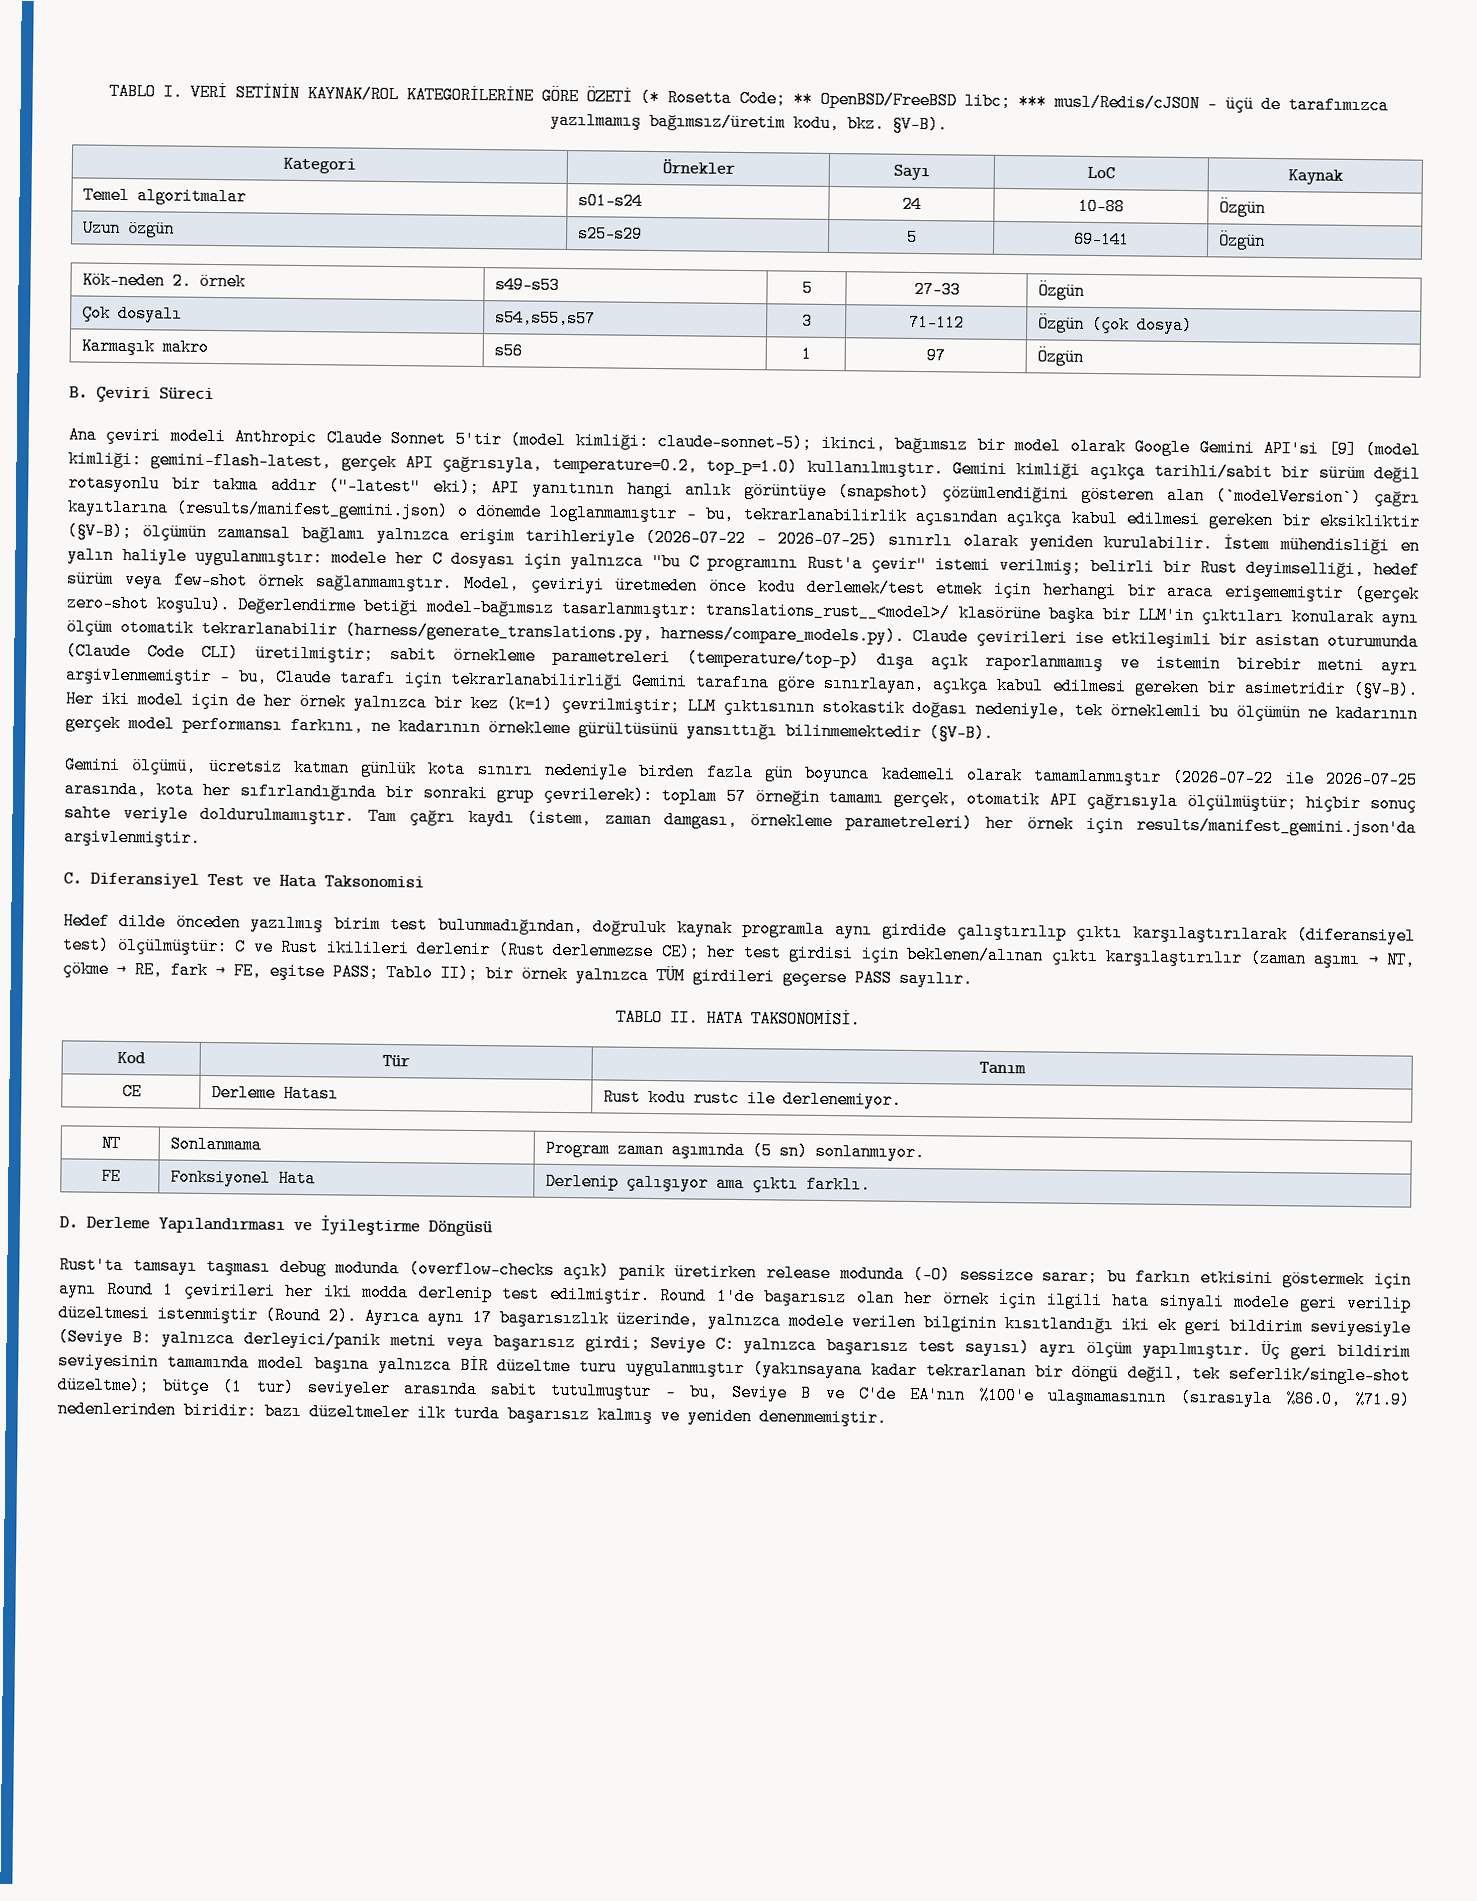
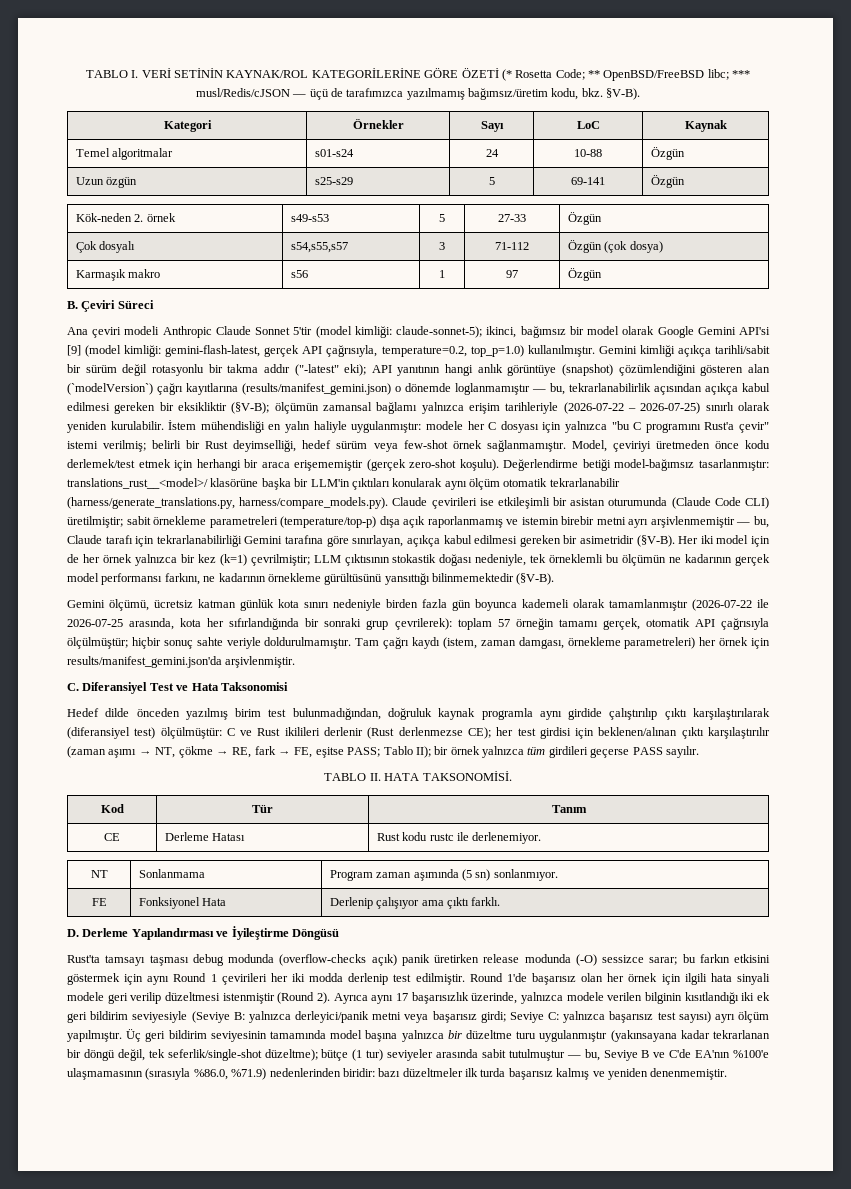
- Hedef dilde önceden yazılmış birim test bulunmadığından, doğruluk kaynak programla aynı girdide çalıştırılıp çıktı karşılaştırılarak (diferansiyel test) ölçülmüştür: C ve Rust ikilileri derlenir (Rust derlenmezse CE); her test girdisi için beklenen/alınan çıktı karşılaştırılır (zaman aşımı → NT, çökme → RE, fark → FE, eşitse PASS; Tablo II); bir örnek yalnızca TÜM girdileri geçerse PASS sayılır.
+ Hedef dilde önceden yazılmış birim test bulunmadığından, doğruluk kaynak programla aynı girdide çalıştırılıp çıktı karşılaştırılarak (diferansiyel test) ölçülmüştür: C ve Rust ikilileri derlenir (Rust derlenmezse CE); her test girdisi için beklenen/alınan çıktı karşılaştırılır (zaman aşımı → NT, çökme → RE, fark → FE, eşitse PASS; Tablo II); bir örnek yalnızca tüm girdileri geçerse PASS sayılır.
- Üç geri bildirim seviyesinin tamamında model başına yalnızca BİR düzeltme turu uygulanmıştır (yakınsayana kadar tekrarlanan bir döngü değil, tek seferlik/single-shot düzeltme); bütçe (1 tur) seviyeler arasında sabit tutulmuştur — bu, Seviye B ve C'de EA'nın %100'e ulaşmamasının (sırasıyla %86.0, %71.9) nedenlerinden biridir: bazı düzeltmeler ilk turda başarısız kalmış ve yeniden denenmemiştir.
+ Üç geri bildirim seviyesinin tamamında model başına yalnızca bir düzeltme turu uygulanmıştır (yakınsayana kadar tekrarlanan bir döngü değil, tek seferlik/single-shot düzeltme); bütçe (1 tur) seviyeler arasında sabit tutulmuştur — bu, Seviye B ve C'de EA'nın %100'e ulaşmamasının (sırasıyla %86.0, %71.9) nedenlerinden biridir: bazı düzeltmeler ilk turda başarısız kalmış ve yeniden denenmemiştir.

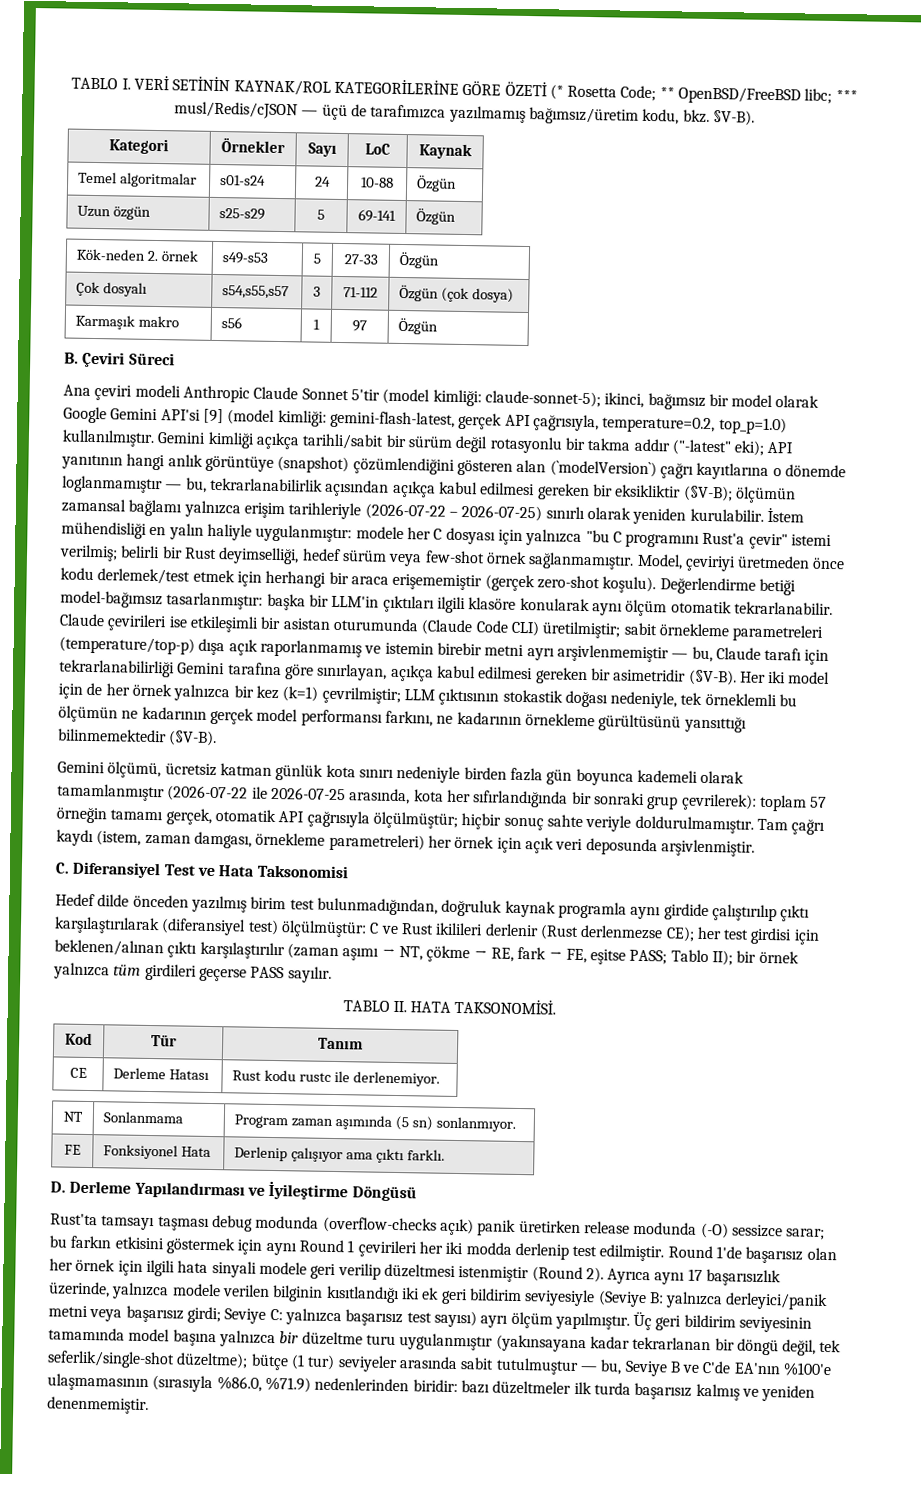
- Gemini kimliği açıkça tarihli/sabit bir sürüm değil rotasyonlu bir takma addır ("-latest" eki); API yanıtının hangi anlık görüntüye (snapshot) çözümlendiğini gösteren alan (`modelVersion`) çağrı kayıtlarına (results/manifest_gemini.json) o dönemde loglanmamıştır — bu, tekrarlanabilirlik açısından açıkça kabul edilmesi gereken bir eksikliktir (§V-B); ölçümün zamansal bağlamı yalnızca erişim tarihleriyle (2026-07-22 – 2026-07-25) sınırlı olarak yeniden kurulabilir.
+ Gemini kimliği açıkça tarihli/sabit bir sürüm değil rotasyonlu bir takma addır ("-latest" eki); API yanıtının hangi anlık görüntüye (snapshot) çözümlendiğini gösteren alan (`modelVersion`) çağrı kayıtlarına o dönemde loglanmamıştır — bu, tekrarlanabilirlik açısından açıkça kabul edilmesi gereken bir eksikliktir (§V-B); ölçümün zamansal bağlamı yalnızca erişim tarihleriyle (2026-07-22 – 2026-07-25) sınırlı olarak yeniden kurulabilir.
- Değerlendirme betiği model-bağımsız tasarlanmıştır: translations_rust__<model>/ klasörüne başka bir LLM'in çıktıları konularak aynı ölçüm otomatik tekrarlanabilir (harness/generate_translations.py, harness/compare_models.py). Claude çevirileri ise etkileşimli bir asistan oturumunda (Claude Code CLI) üretilmiştir; sabit örnekleme parametreleri (temperature/top-p) dışa açık raporlanmamış ve istemin birebir metni ayrı arşivlenmemiştir — bu, Claude tarafı için tekrarlanabilirliği Gemini tarafına göre sınırlayan, açıkça kabul edilmesi gereken bir asimetridir (§V-B).
+ Değerlendirme betiği model-bağımsız tasarlanmıştır: başka bir LLM'in çıktıları ilgili klasöre konularak aynı ölçüm otomatik tekrarlanabilir. Claude çevirileri ise etkileşimli bir asistan oturumunda (Claude Code CLI) üretilmiştir; sabit örnekleme parametreleri (temperature/top-p) dışa açık raporlanmamış ve istemin birebir metni ayrı arşivlenmemiştir — bu, Claude tarafı için tekrarlanabilirliği Gemini tarafına göre sınırlayan, açıkça kabul edilmesi gereken bir asimetridir (§V-B).
- Tam çağrı kaydı (istem, zaman damgası, örnekleme parametreleri) her örnek için results/manifest_gemini.json'da arşivlenmiştir.
+ Tam çağrı kaydı (istem, zaman damgası, örnekleme parametreleri) her örnek için açık veri deposunda arşivlenmiştir.

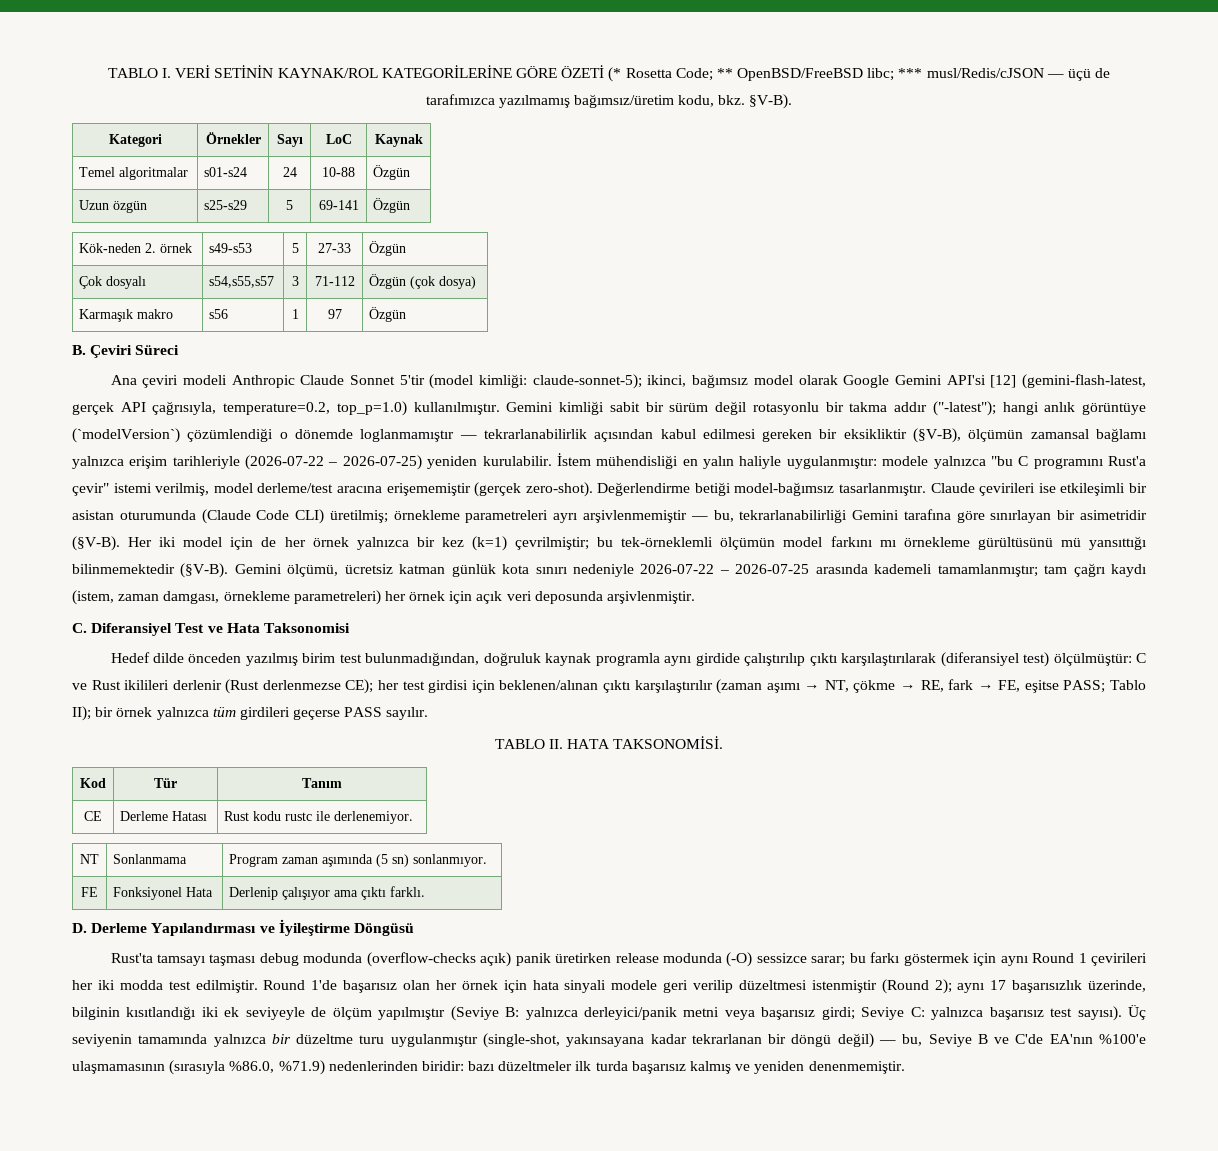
- Ana çeviri modeli Anthropic Claude Sonnet 5'tir (model kimliği: claude-sonnet-5); ikinci, bağımsız bir model olarak Google Gemini API'si [9] (model kimliği: gemini-flash-latest, gerçek API çağrısıyla, temperature=0.2, top_p=1.0) kullanılmıştır.
+ Ana çeviri modeli Anthropic Claude Sonnet 5'tir (model kimliği: claude-sonnet-5); ikinci, bağımsız model olarak Google Gemini API'si [12] (gemini-flash-latest, gerçek API çağrısıyla, temperature=0.2, top_p=1.0) kullanılmıştır.
- Gemini kimliği açıkça tarihli/sabit bir sürüm değil rotasyonlu bir takma addır ("-latest" eki); API yanıtının hangi anlık görüntüye (snapshot) çözümlendiğini gösteren alan (`modelVersion`) çağrı kayıtlarına o dönemde loglanmamıştır — bu, tekrarlanabilirlik açısından açıkça kabul edilmesi gereken bir eksikliktir (§V-B); ölçümün zamansal bağlamı yalnızca erişim tarihleriyle (2026-07-22 – 2026-07-25) sınırlı olarak yeniden kurulabilir.
+ Gemini kimliği sabit bir sürüm değil rotasyonlu bir takma addır ("-latest"); hangi anlık görüntüye (`modelVersion`) çözümlendiği o dönemde loglanmamıştır — tekrarlanabilirlik açısından kabul edilmesi gereken bir eksikliktir (§V-B), ölçümün zamansal bağlamı yalnızca erişim tarihleriyle (2026-07-22 – 2026-07-25) yeniden kurulabilir.
- İstem mühendisliği en yalın haliyle uygulanmıştır: modele her C dosyası için yalnızca "bu C programını Rust'a çevir" istemi verilmiş; belirli bir Rust deyimselliği, hedef sürüm veya few-shot örnek sağlanmamıştır. Model, çeviriyi üretmeden önce kodu derlemek/test etmek için herhangi bir araca erişememiştir (gerçek zero-shot koşulu). Değerlendirme betiği model-bağımsız tasarlanmıştır: başka bir LLM'in çıktıları ilgili klasöre konularak aynı ölçüm otomatik tekrarlanabilir.
+ İstem mühendisliği en yalın haliyle uygulanmıştır: modele yalnızca "bu C programını Rust'a çevir" istemi verilmiş, model derleme/test aracına erişememiştir (gerçek zero-shot). Değerlendirme betiği model-bağımsız tasarlanmıştır.
- Claude çevirileri ise etkileşimli bir asistan oturumunda (Claude Code CLI) üretilmiştir; sabit örnekleme parametreleri (temperature/top-p) dışa açık raporlanmamış ve istemin birebir metni ayrı arşivlenmemiştir — bu, Claude tarafı için tekrarlanabilirliği Gemini tarafına göre sınırlayan, açıkça kabul edilmesi gereken bir asimetridir (§V-B).
+ Claude çevirileri ise etkileşimli bir asistan oturumunda (Claude Code CLI) üretilmiş; örnekleme parametreleri ayrı arşivlenmemiştir — bu, tekrarlanabilirliği Gemini tarafına göre sınırlayan bir asimetridir (§V-B).
- Her iki model için de her örnek yalnızca bir kez (k=1) çevrilmiştir; LLM çıktısının stokastik doğası nedeniyle, tek örneklemli bu ölçümün ne kadarının gerçek model performansı farkını, ne kadarının örnekleme gürültüsünü yansıttığı bilinmemektedir (§V-B).
- Gemini ölçümü, ücretsiz katman günlük kota sınırı nedeniyle birden fazla gün boyunca kademeli olarak tamamlanmıştır (2026-07-22 ile 2026-07-25 arasında, kota her sıfırlandığında bir sonraki grup çevrilerek): toplam 57 örneğin tamamı gerçek, otomatik API çağrısıyla ölçülmüştür; hiçbir sonuç sahte veriyle doldurulmamıştır. Tam çağrı kaydı (istem, zaman damgası, örnekleme parametreleri) her örnek için açık veri deposunda arşivlenmiştir.
+ Her iki model için de her örnek yalnızca bir kez (k=1) çevrilmiştir; bu tek-örneklemli ölçümün model farkını mı örnekleme gürültüsünü mü yansıttığı bilinmemektedir (§V-B). Gemini ölçümü, ücretsiz katman günlük kota sınırı nedeniyle 2026-07-22 – 2026-07-25 arasında kademeli tamamlanmıştır; tam çağrı kaydı (istem, zaman damgası, örnekleme parametreleri) her örnek için açık veri deposunda arşivlenmiştir.
- Rust'ta tamsayı taşması debug modunda (overflow-checks açık) panik üretirken release modunda (-O) sessizce sarar; bu farkın etkisini göstermek için aynı Round 1 çevirileri her iki modda derlenip test edilmiştir.
+ Rust'ta tamsayı taşması debug modunda (overflow-checks açık) panik üretirken release modunda (-O) sessizce sarar; bu farkı göstermek için aynı Round 1 çevirileri her iki modda test edilmiştir.
- Round 1'de başarısız olan her örnek için ilgili hata sinyali modele geri verilip düzeltmesi istenmiştir (Round 2). Ayrıca aynı 17 başarısızlık üzerinde, yalnızca modele verilen bilginin kısıtlandığı iki ek geri bildirim seviyesiyle (Seviye B:
+ Round 1'de başarısız olan her örnek için hata sinyali modele geri verilip düzeltmesi istenmiştir (Round 2); aynı 17 başarısızlık üzerinde, bilginin kısıtlandığı iki ek seviyeyle de ölçüm yapılmıştır (Seviye B:
- yalnızca başarısız test sayısı) ayrı ölçüm yapılmıştır. Üç geri bildirim seviyesinin tamamında model başına yalnızca bir düzeltme turu uygulanmıştır (yakınsayana kadar tekrarlanan bir döngü değil, tek seferlik/single-shot düzeltme); bütçe (1 tur) seviyeler arasında sabit tutulmuştur — bu, Seviye B ve C'de EA'nın %100'e ulaşmamasının (sırasıyla %86.0, %71.9) nedenlerinden biridir:
+ yalnızca başarısız test sayısı). Üç seviyenin tamamında yalnızca bir düzeltme turu uygulanmıştır (single-shot, yakınsayana kadar tekrarlanan bir döngü değil) — bu, Seviye B ve C'de EA'nın %100'e ulaşmamasının (sırasıyla %86.0, %71.9) nedenlerinden biridir:

